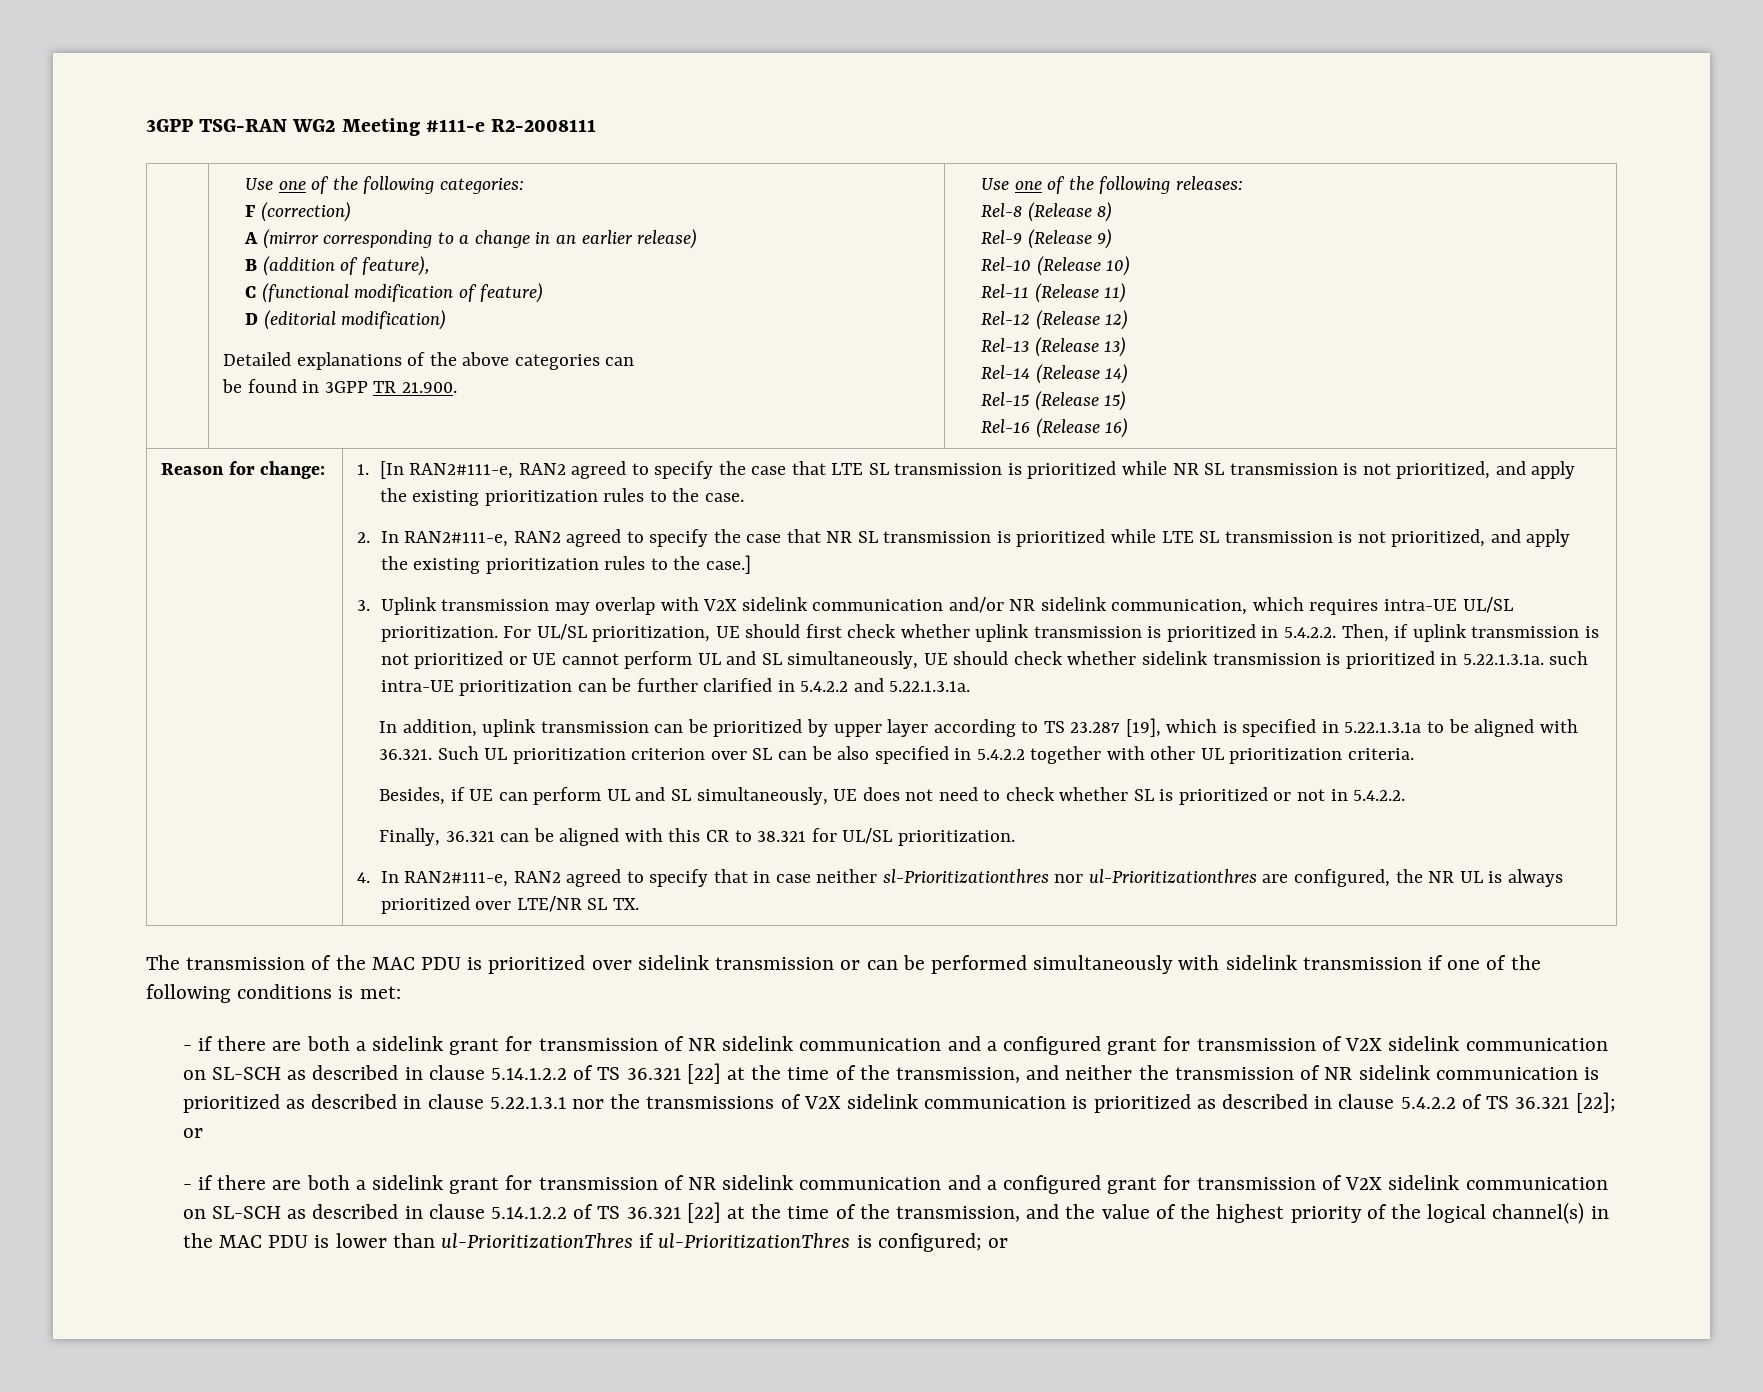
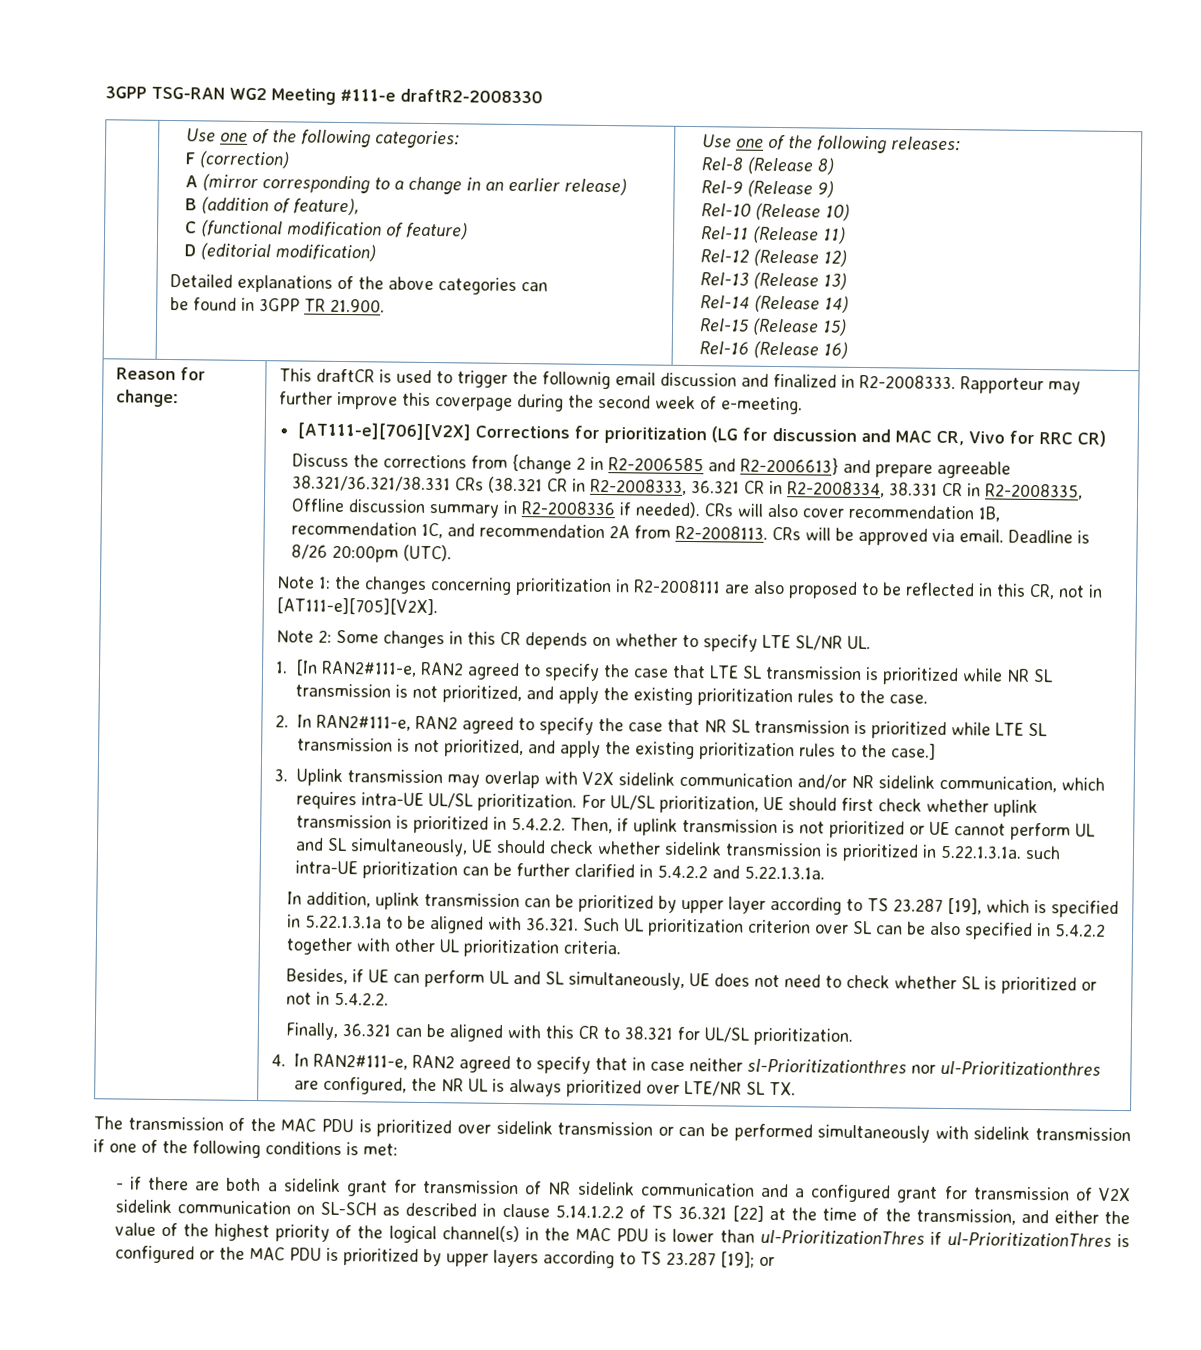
- 3GPP TSG-RAN WG2 Meeting #111-e R2-2008111
+ 3GPP TSG-RAN WG2 Meeting #111-e draftR2-2008330
+ This draftCR is used to trigger the follownig email discussion and finalized in R2-2008333. Rapporteur may further improve this coverpage during the second week of e-meeting.
+ [AT111-e][706][V2X] Corrections for prioritization (LG for discussion and MAC CR, Vivo for RRC CR)
+ Discuss the corrections from {change 2 in R2-2006585 and R2-2006613} and prepare agreeable 38.321/36.321/38.331 CRs (38.321 CR in R2-2008333, 36.321 CR in R2-2008334, 38.331 CR in R2-2008335, Offline discussion summary in R2-2008336 if needed). CRs will also cover recommendation 1B, recommendation 1C, and recommendation 2A from R2-2008113. CRs will be approved via email. Deadline is 8/26 20:00pm (UTC).
+ Note 1: the changes concerning prioritization in R2-2008111 are also proposed to be reflected in this CR, not in [AT111-e][705][V2X].
+ Note 2: Some changes in this CR depends on whether to specify LTE SL/NR UL.
- - if there are both a sidelink grant for transmission of NR sidelink communication and a configured grant for transmission of V2X sidelink communication on SL-SCH as described in clause 5.14.1.2.2 of TS 36.321 [22] at the time of the transmission, and neither the transmission of NR sidelink communication is prioritized as described in clause 5.22.1.3.1 nor the transmissions of V2X sidelink communication is prioritized as described in clause 5.4.2.2 of TS 36.321 [22]; or
- - if there are both a sidelink grant for transmission of NR sidelink communication and a configured grant for transmission of V2X sidelink communication on SL-SCH as described in clause 5.14.1.2.2 of TS 36.321 [22] at the time of the transmission, and the value of the highest priority of the logical channel(s) in the MAC PDU is lower than ul-PrioritizationThres if ul-PrioritizationThres is configured;
+ - if there are both a sidelink grant for transmission of NR sidelink communication and a configured grant for transmission of V2X sidelink communication on SL-SCH as described in clause 5.14.1.2.2 of TS 36.321 [22] at the time of the transmission, and either the value of the highest priority of the logical channel(s) in the MAC PDU is lower than ul-PrioritizationThres if ul-PrioritizationThres is configured or the MAC PDU is prioritized by upper layers according to TS 23.287 [19];

